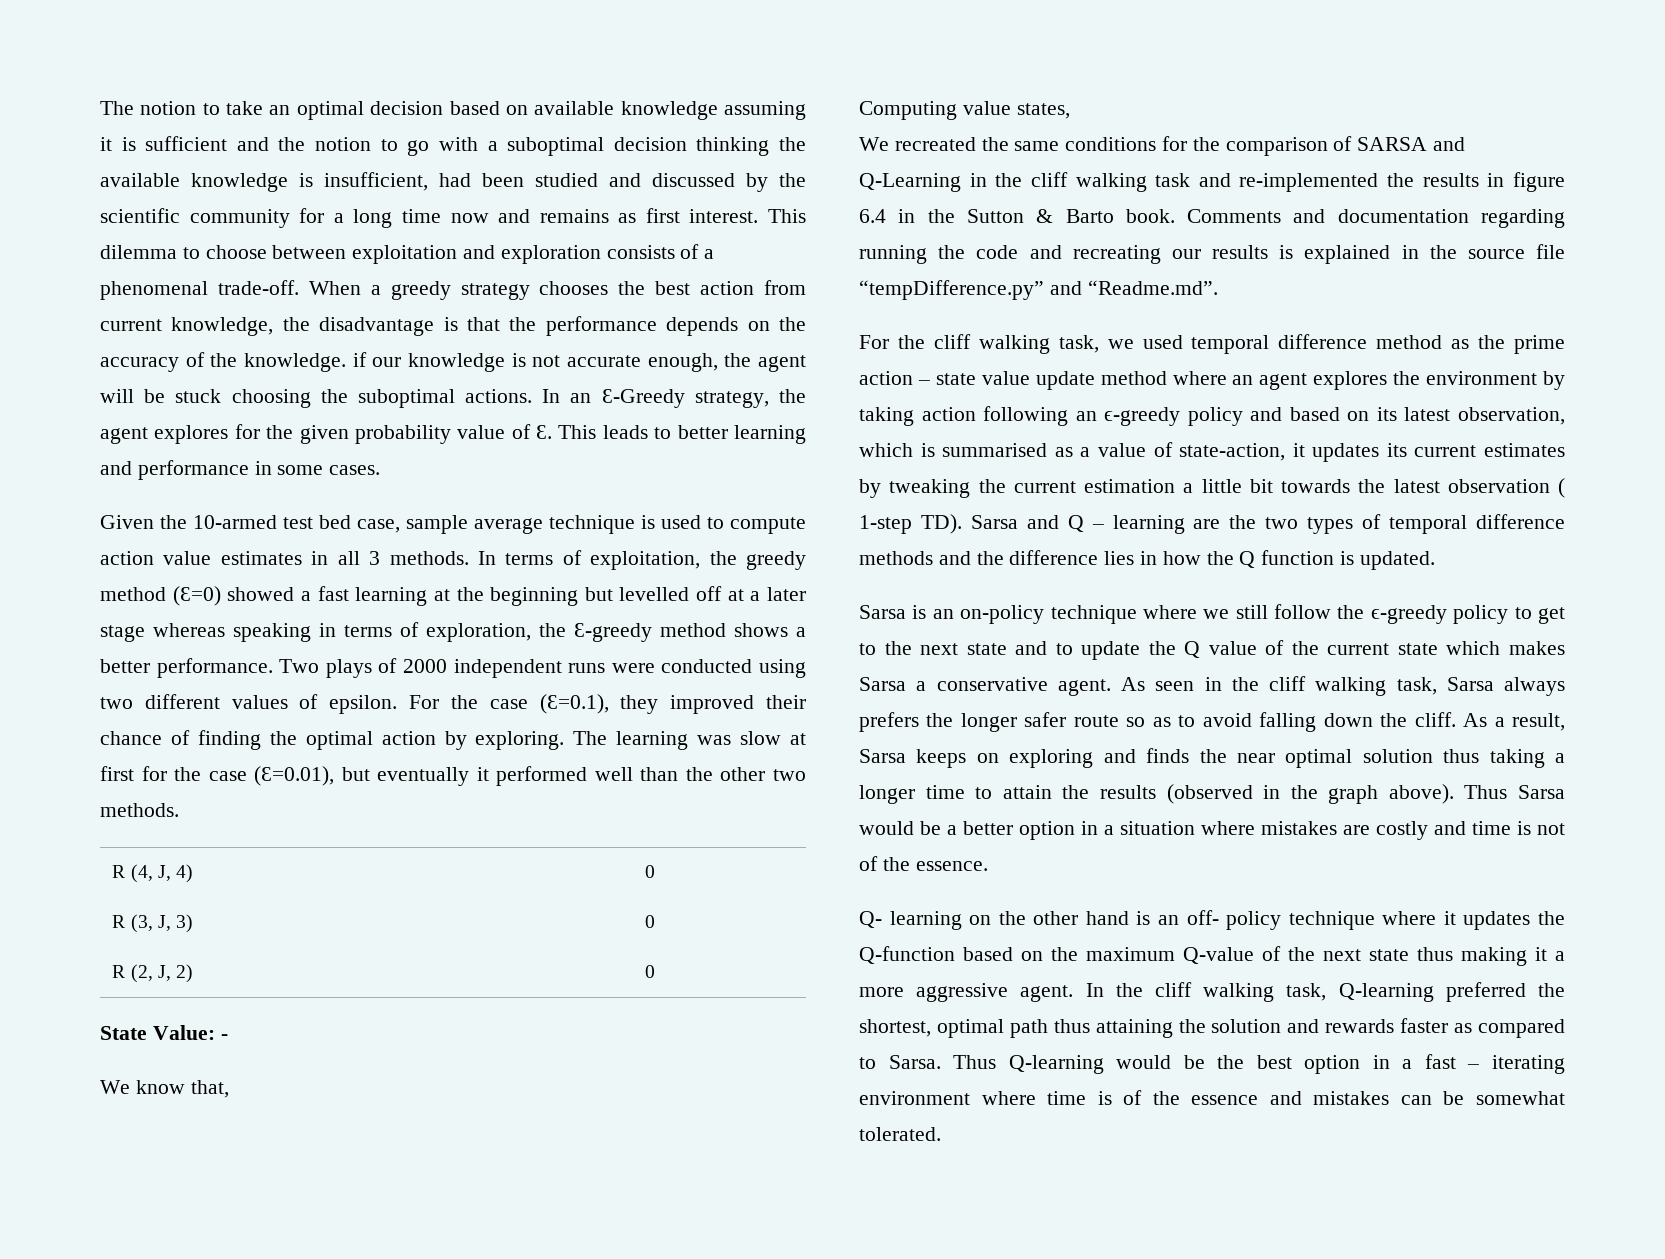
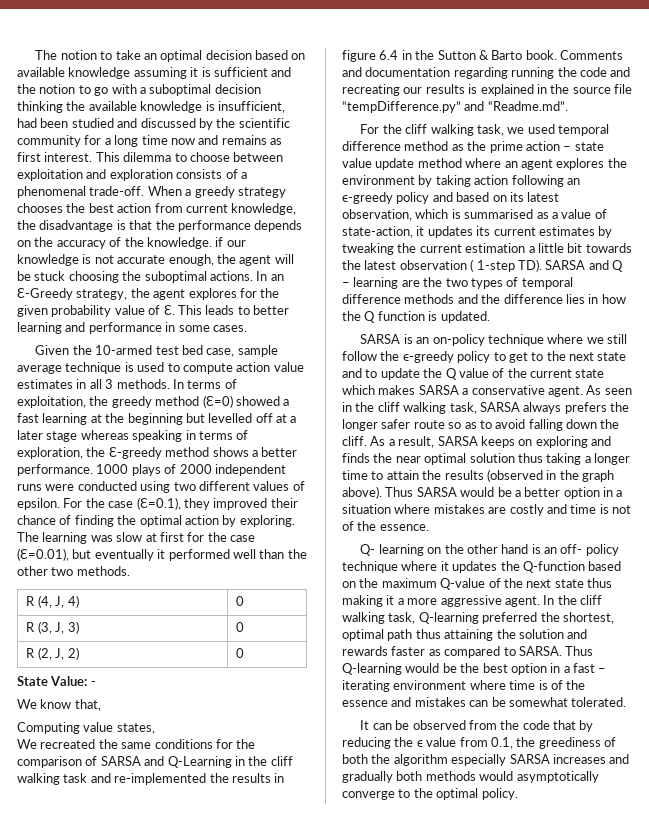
- Two plays of 2000 independent runs were conducted using two different values of epsilon.
+ 1000 plays of 2000 independent runs were conducted using two different values of epsilon.
- For the cliff walking task, we used temporal difference method as the prime action – state value update method where an agent explores the environment by taking action following an ϵ-greedy policy and based on its latest observation, which is summarised as a value of state-action, it updates its current estimates by tweaking the current estimation a little bit towards the latest observation ( 1-step TD). Sarsa and Q – learning are the two types of temporal difference methods and the difference lies in how the Q function is updated.
+ For the cliff walking task, we used temporal difference method as the prime action – state value update method where an agent explores the environment by taking action following an ϵ-greedy policy and based on its latest observation, which is summarised as a value of state-action, it updates its current estimates by tweaking the current estimation a little bit towards the latest observation ( 1-step TD). SARSA and Q – learning are the two types of temporal difference methods and the difference lies in how the Q function is updated.
- Sarsa is an on-policy technique where we still follow the ϵ-greedy policy to get to the next state and to update the Q value of the current state which makes Sarsa a conservative agent.
+ SARSA is an on-policy technique where we still follow the ϵ-greedy policy to get to the next state and to update the Q value of the current state which makes SARSA a conservative agent.
- As seen in the cliff walking task, Sarsa always prefers the longer safer route so as to avoid falling down the cliff.
+ As seen in the cliff walking task, SARSA always prefers the longer safer route so as to avoid falling down the cliff.
- As a result, Sarsa keeps on exploring and finds the near optimal solution thus taking a longer time to attain the results (observed in the graph above).
+ As a result, SARSA keeps on exploring and finds the near optimal solution thus taking a longer time to attain the results (observed in the graph above).
- Thus Sarsa would be a better option in a situation where mistakes are costly and time is not of the essence.
+ Thus SARSA would be a better option in a situation where mistakes are costly and time is not of the essence.
- In the cliff walking task, Q-learning preferred the shortest, optimal path thus attaining the solution and rewards faster as compared to Sarsa.
+ In the cliff walking task, Q-learning preferred the shortest, optimal path thus attaining the solution and rewards faster as compared to SARSA.
+ It can be observed from the code that by reducing the ϵ value from 0.1, the greediness of both the algorithm especially SARSA increases and gradually both methods would asymptotically converge to the optimal policy.

